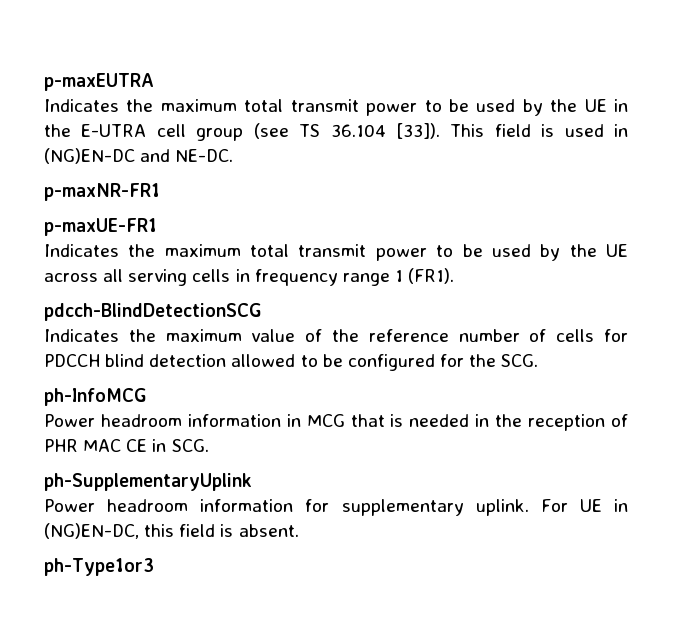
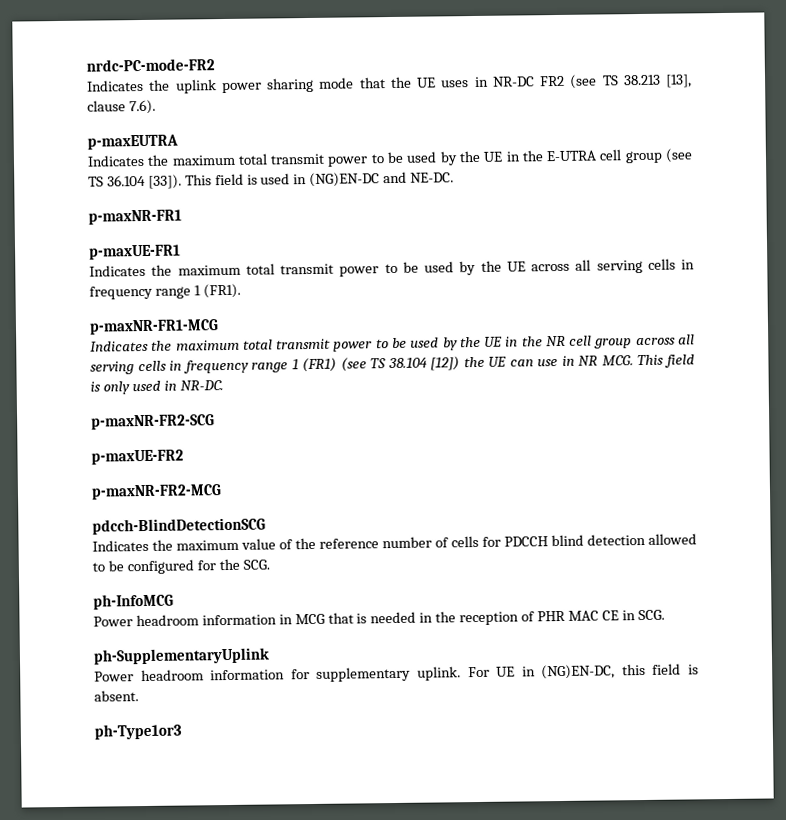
+ nrdc-PC-mode-FR2
+ Indicates the uplink power sharing mode that the UE uses in NR-DC FR2 (see TS 38.213 [13], clause 7.6).
+ p-maxNR-FR1-MCG
+ Indicates the maximum total transmit power to be used by the UE in the NR cell group across all serving cells in frequency range 1 (FR1) (see TS 38.104 [12]) the UE can use in NR MCG. This field is only used in NR-DC.
+ p-maxNR-FR2-SCG
+ p-maxUE-FR2
+ p-maxNR-FR2-MCG

